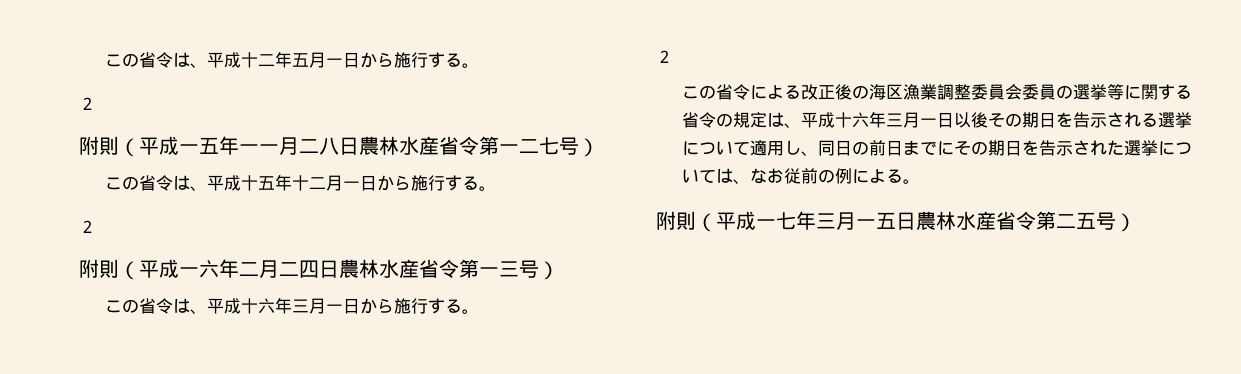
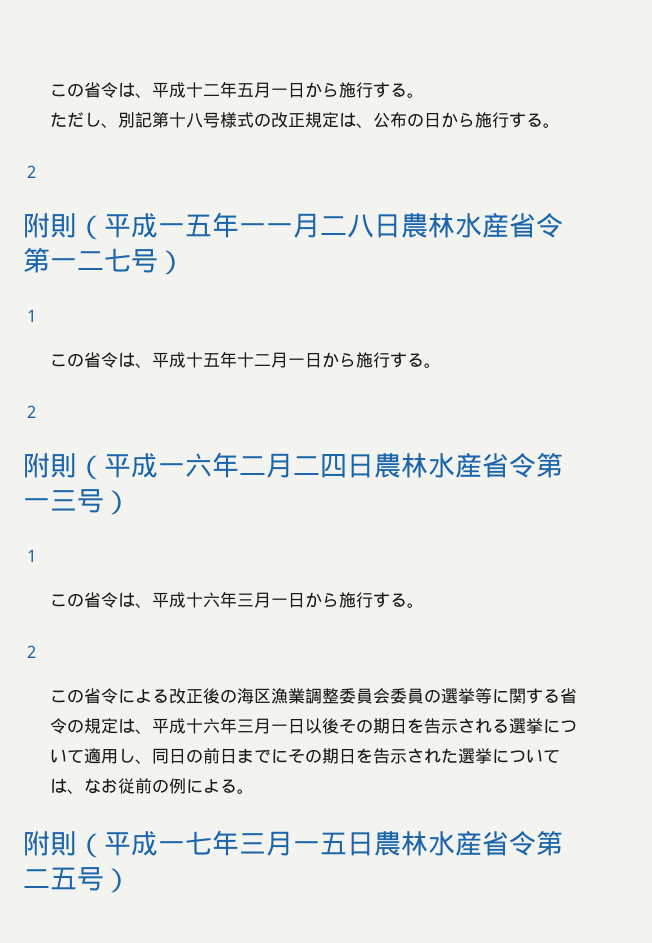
+ ただし、別記第十八号様式の改正規定は、公布の日から施行する。
  附則（平成一五年一一月二八日農林水産省令第一二七号）
+ １
  附則（平成一六年二月二四日農林水産省令第一三号）
+ １

